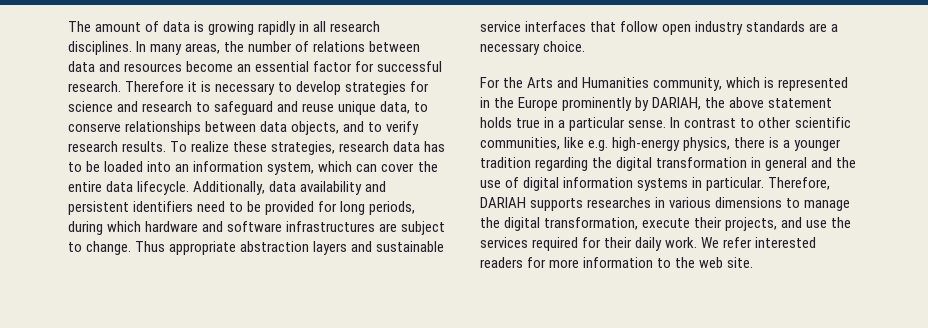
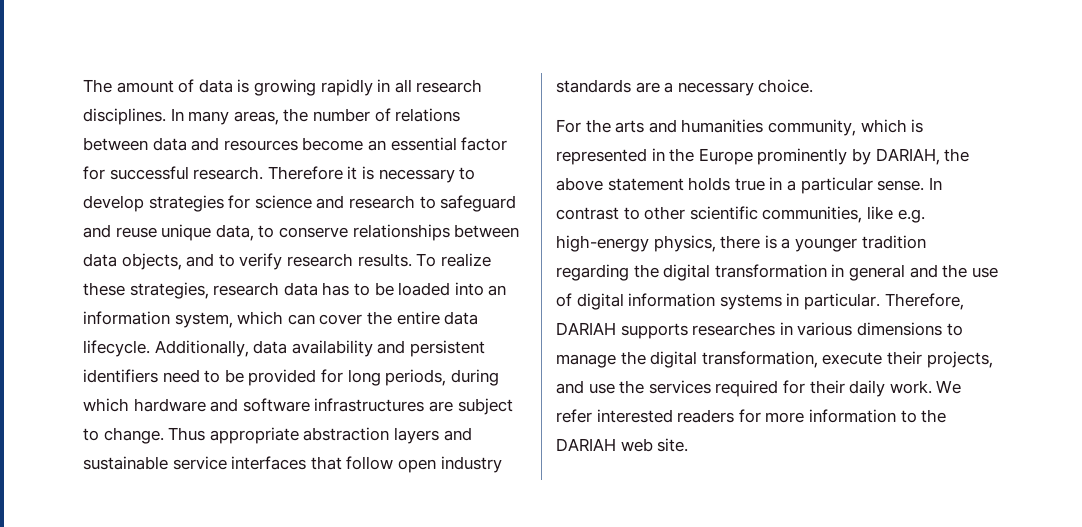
- For the Arts and Humanities community, which is represented in the Europe prominently by DARIAH, the above statement holds true in a particular sense.
+ For the arts and humanities community, which is represented in the Europe prominently by DARIAH, the above statement holds true in a particular sense.
- We refer interested readers for more information to the web site.
+ We refer interested readers for more information to the DARIAH web site.

